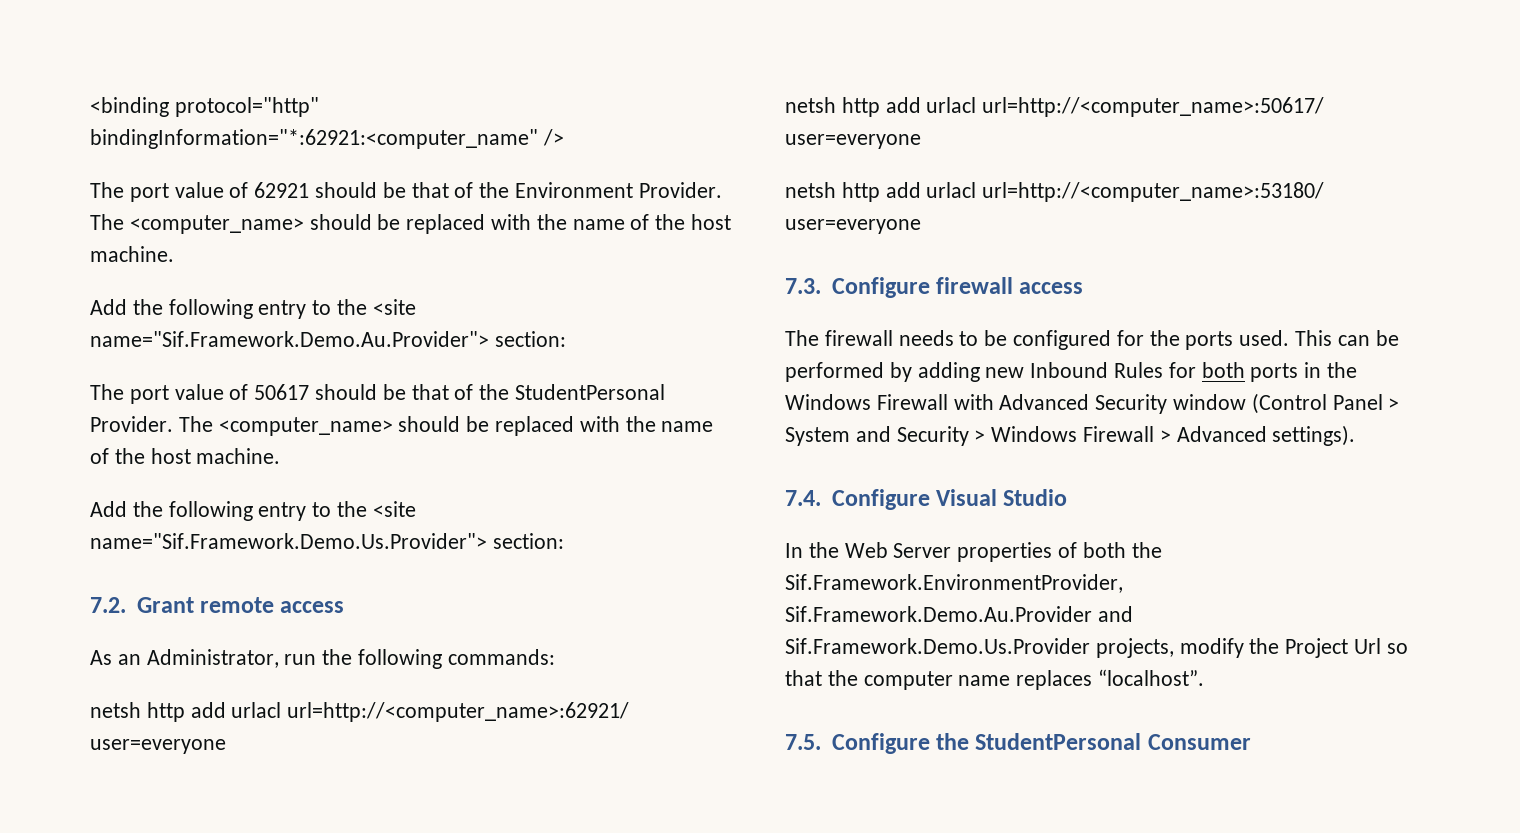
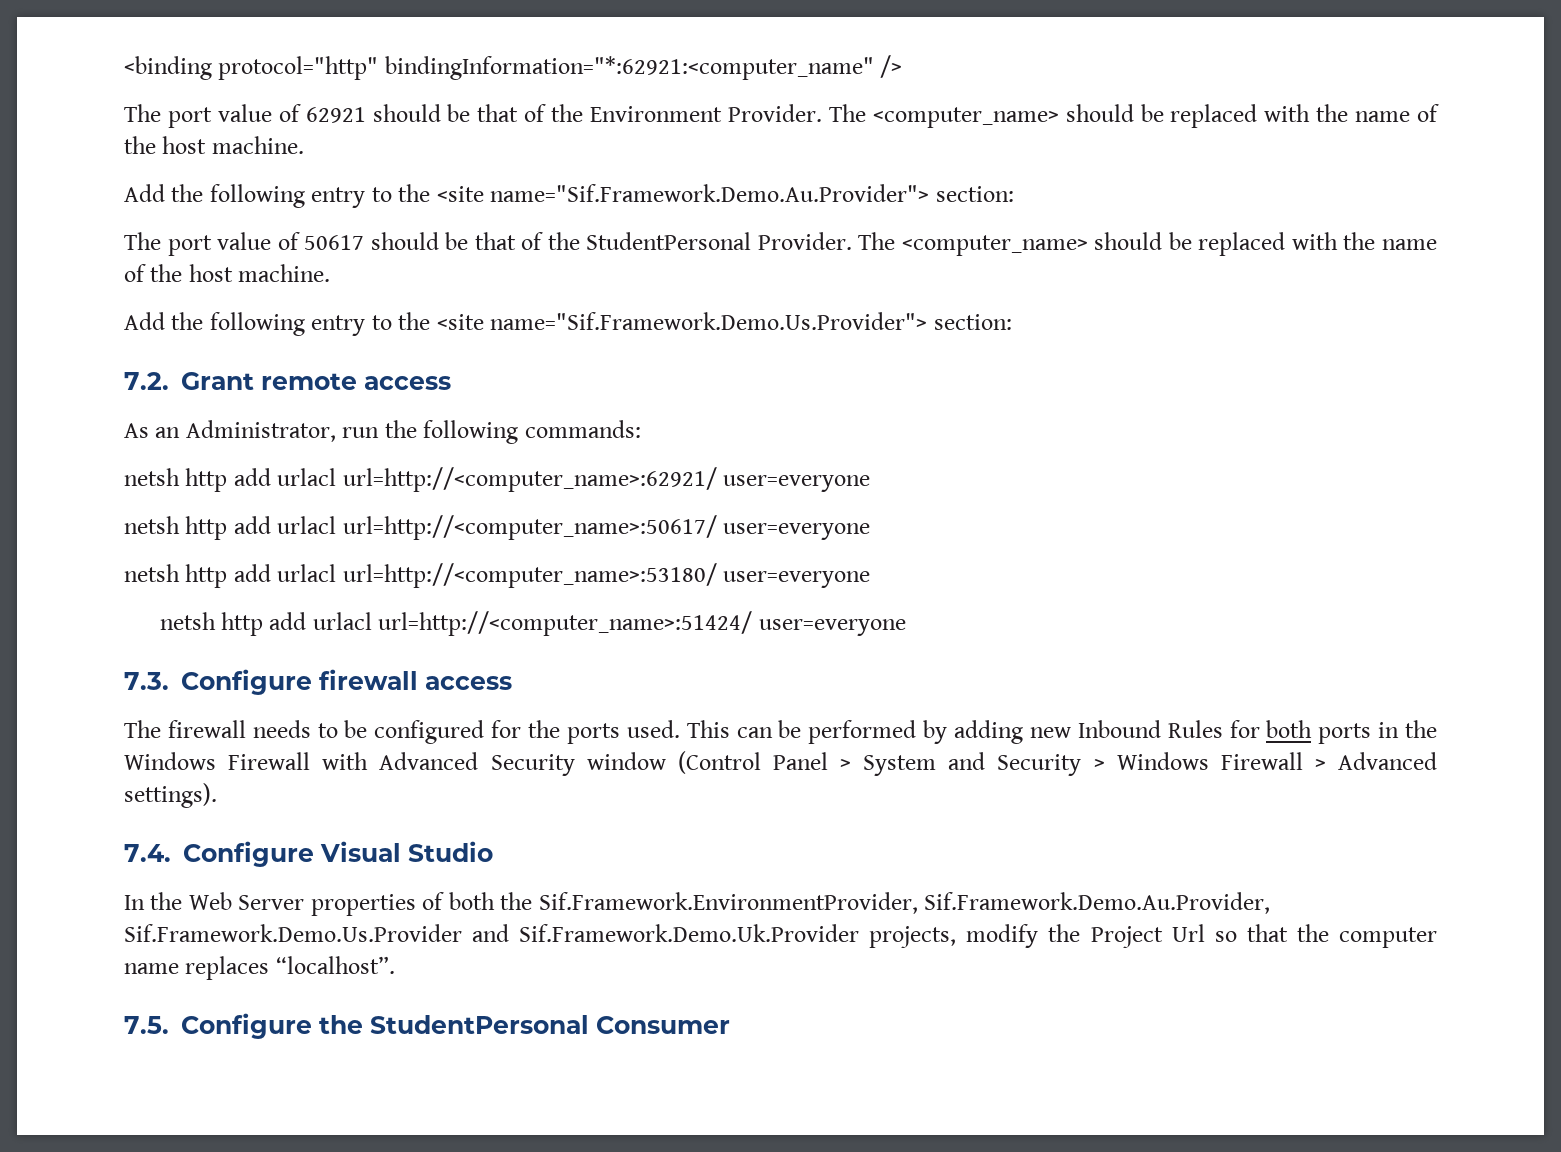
+ netsh http add urlacl url=http://<computer_name>:51424/ user=everyone
- In the Web Server properties of both the Sif.Framework.EnvironmentProvider, Sif.Framework.Demo.Au.Provider and Sif.Framework.Demo.Us.Provider projects, modify the Project Url so that the computer name replaces “localhost”.
+ In the Web Server properties of both the Sif.Framework.EnvironmentProvider, Sif.Framework.Demo.Au.Provider, Sif.Framework.Demo.Us.Provider and Sif.Framework.Demo.Uk.Provider projects, modify the Project Url so that the computer name replaces “localhost”.

